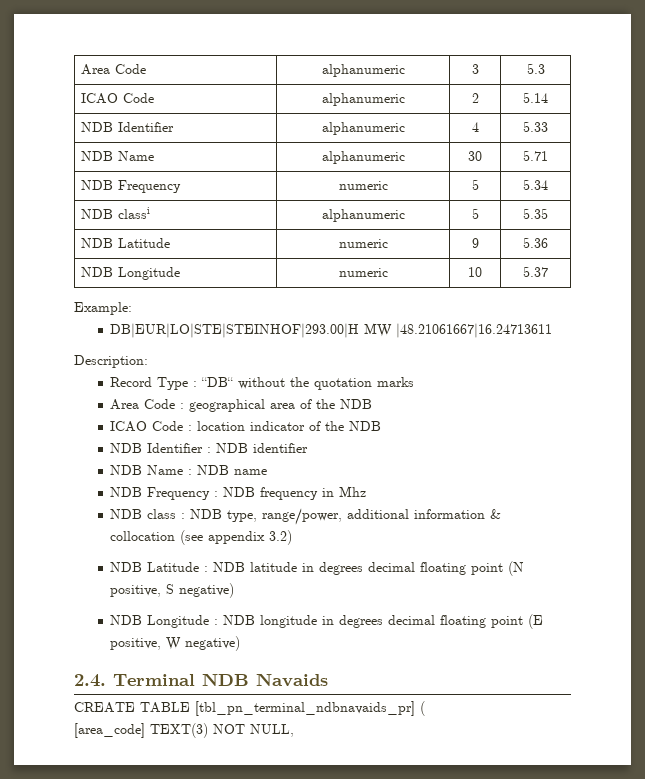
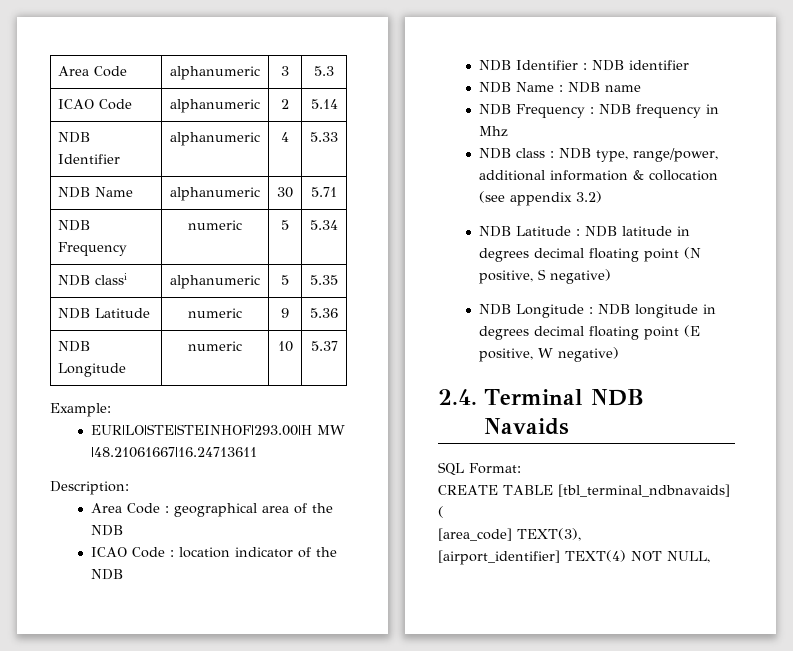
- DB|EUR|LO|STE|STEINHOF|293.00|H MW |48.21061667|16.24713611
+ EUR|LO|STE|STEINHOF|293.00|H MW |48.21061667|16.24713611
- Record Type : “DB“ without the quotation marks
+ SQL Format:
- CREATE TABLE [tbl_pn_terminal_ndbnavaids_pr] (
+ CREATE TABLE [tbl_terminal_ndbnavaids] (
- [area_code] TEXT(3) NOT NULL,
+ [area_code] TEXT(3),
+ [airport_identifier] TEXT(4) NOT NULL,

